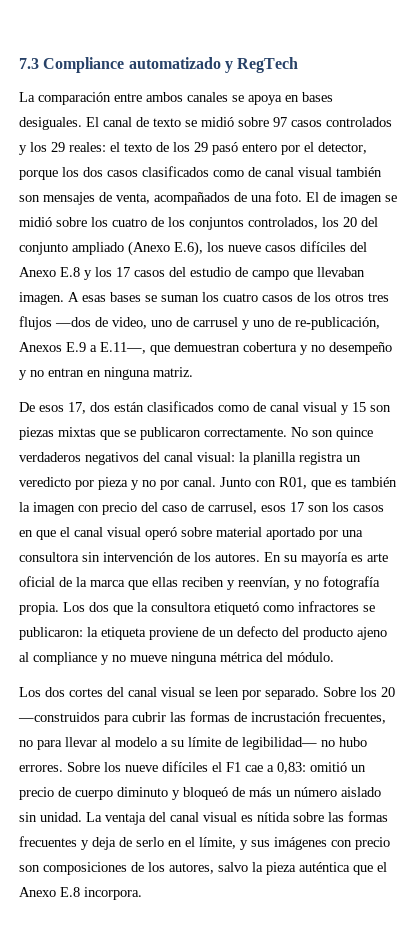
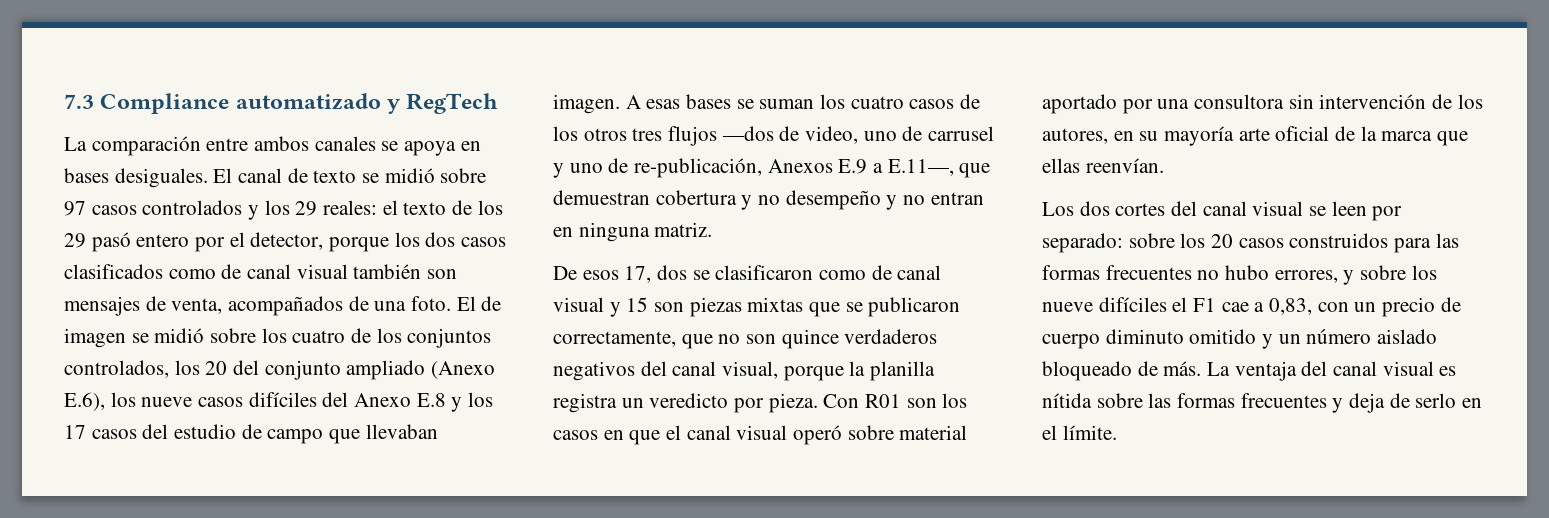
- De esos 17, dos están clasificados como de canal visual y 15 son piezas mixtas que se publicaron correctamente. No son quince verdaderos negativos del canal visual: la planilla registra un veredicto por pieza y no por canal. Junto con R01, que es también la imagen con precio del caso de carrusel, esos 17 son los casos en que el canal visual operó sobre material aportado por una consultora sin intervención de los autores. En su mayoría es arte oficial de la marca que ellas reciben y reenvían, y no fotografía propia. Los dos que la consultora etiquetó como infractores se publicaron: la etiqueta proviene de un defecto del producto ajeno al compliance y no mueve ninguna métrica del módulo.
+ De esos 17, dos se clasificaron como de canal visual y 15 son piezas mixtas que se publicaron correctamente, que no son quince verdaderos negativos del canal visual, porque la planilla registra un veredicto por pieza. Con R01 son los casos en que el canal visual operó sobre material aportado por una consultora sin intervención de los autores, en su mayoría arte oficial de la marca que ellas reenvían.
- Los dos cortes del canal visual se leen por separado. Sobre los 20 —construidos para cubrir las formas de incrustación frecuentes, no para llevar al modelo a su límite de legibilidad— no hubo errores. Sobre los nueve difíciles el F1 cae a 0,83: omitió un precio de cuerpo diminuto y bloqueó de más un número aislado sin unidad.
+ Los dos cortes del canal visual se leen por separado: sobre los 20 casos construidos para las formas frecuentes no hubo errores, y sobre los nueve difíciles el F1 cae a 0,83, con un precio de cuerpo diminuto omitido y un número aislado bloqueado de más.
- La ventaja del canal visual es nítida sobre las formas frecuentes y deja de serlo en el límite, y sus imágenes con precio son composiciones de los autores, salvo la pieza auténtica que el Anexo E.8 incorpora.
+ La ventaja del canal visual es nítida sobre las formas frecuentes y deja de serlo en el límite.

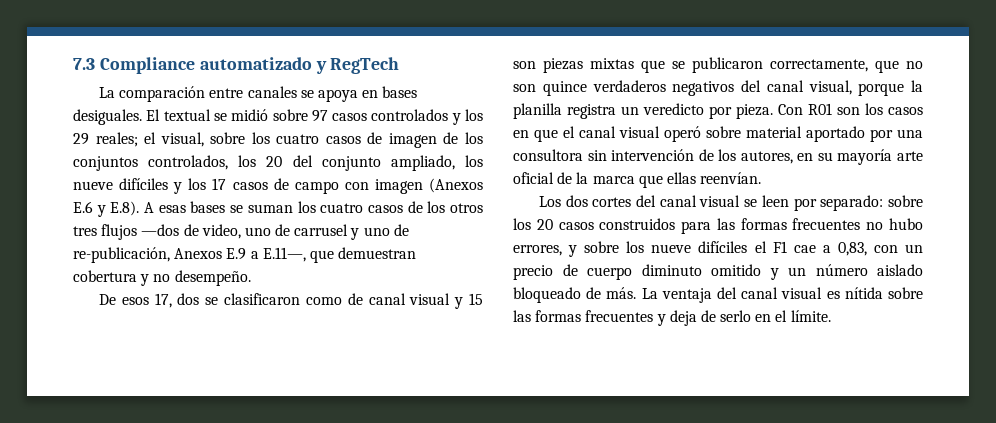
- La comparación entre ambos canales se apoya en bases desiguales.
+ La comparación entre canales se apoya en bases desiguales.
- El canal de texto se midió sobre 97 casos controlados y los 29 reales: el texto de los 29 pasó entero por el detector, porque los dos casos clasificados como de canal visual también son mensajes de venta, acompañados de una foto. El de imagen se midió sobre los cuatro de los conjuntos controlados, los 20 del conjunto ampliado (Anexo E.6), los nueve casos difíciles del Anexo E.8 y los 17 casos del estudio de campo que llevaban imagen. A esas bases se suman los cuatro casos de los otros tres flujos —dos de video, uno de carrusel y uno de re-publicación, Anexos E.9 a E.11—, que demuestran cobertura y no desempeño y no entran en ninguna matriz.
+ El textual se midió sobre 97 casos controlados y los 29 reales; el visual, sobre los cuatro casos de imagen de los conjuntos controlados, los 20 del conjunto ampliado, los nueve difíciles y los 17 casos de campo con imagen (Anexos E.6 y E.8). A esas bases se suman los cuatro casos de los otros tres flujos —dos de video, uno de carrusel y uno de re-publicación, Anexos E.9 a E.11—, que demuestran cobertura y no desempeño.

